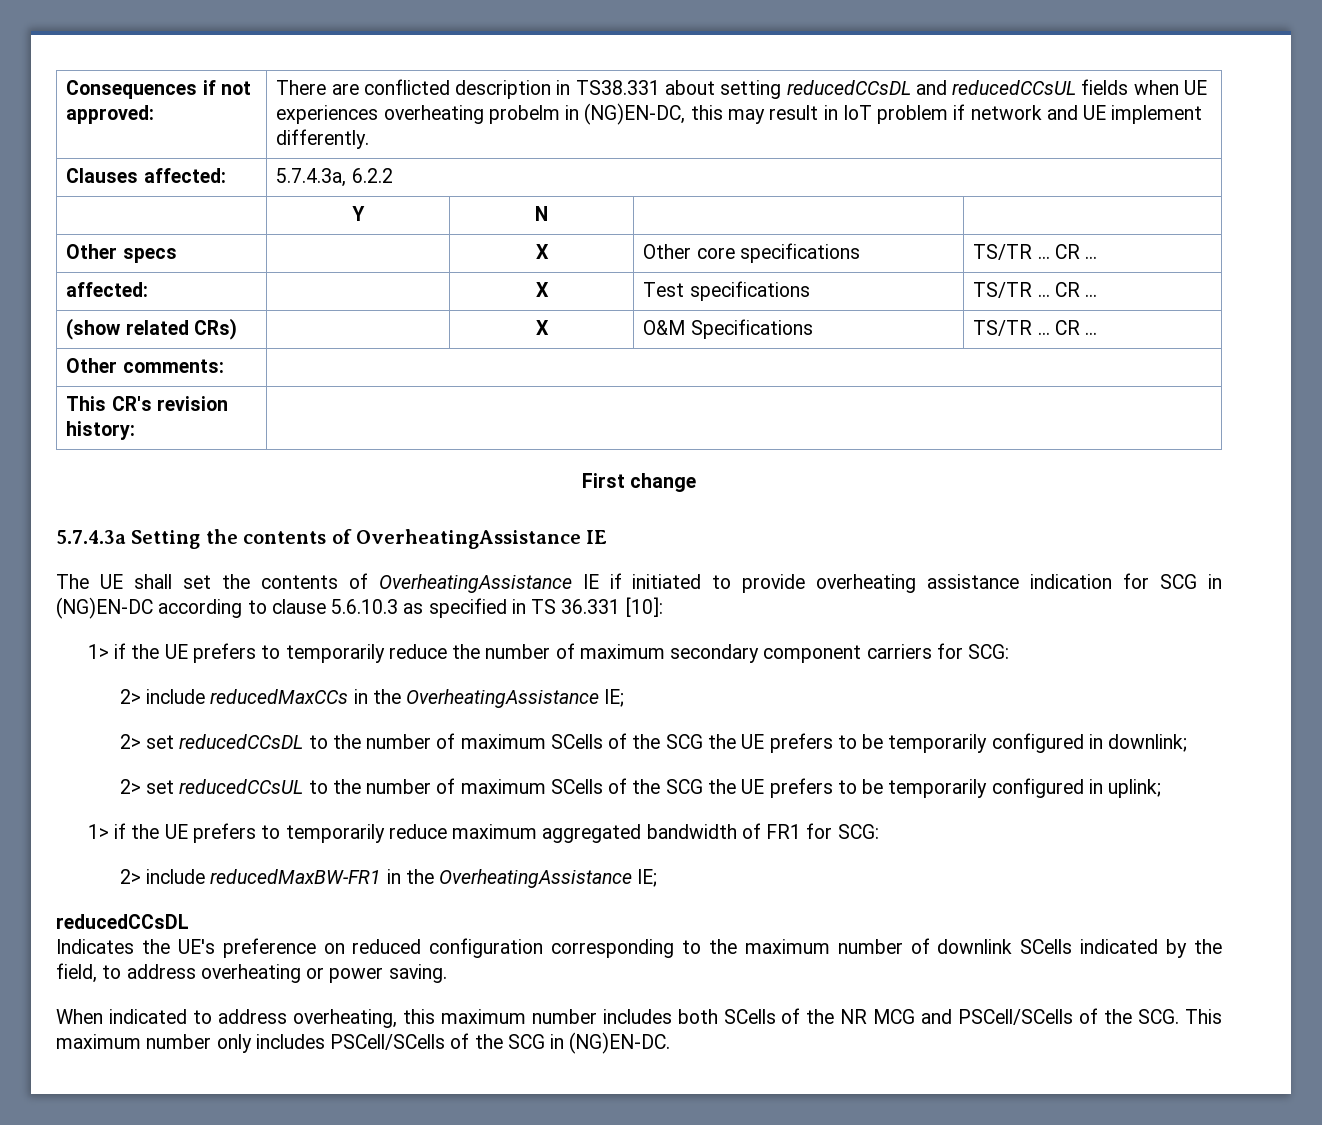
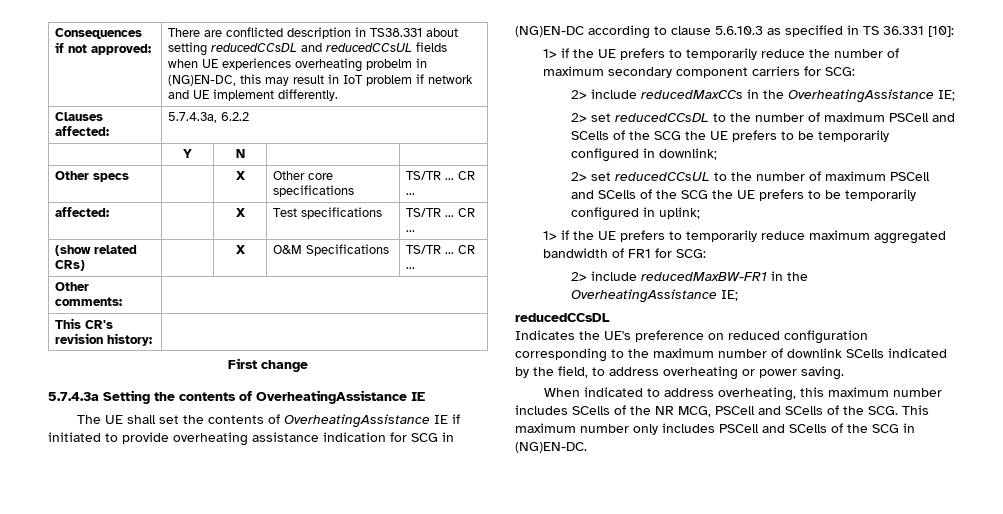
- 2> set reducedCCsDL to the number of maximum SCells of the SCG the UE prefers to be temporarily configured in downlink;
+ 2> set reducedCCsDL to the number of maximum PSCell and SCells of the SCG the UE prefers to be temporarily configured in downlink;
- 2> set reducedCCsUL to the number of maximum SCells of the SCG the UE prefers to be temporarily configured in uplink;
+ 2> set reducedCCsUL to the number of maximum PSCell and SCells of the SCG the UE prefers to be temporarily configured in uplink;
- When indicated to address overheating, this maximum number includes both SCells of the NR MCG and PSCell/SCells of the SCG. This maximum number only includes PSCell/SCells of the SCG in (NG)EN-DC.
+ When indicated to address overheating, this maximum number includes SCells of the NR MCG, PSCell and SCells of the SCG. This maximum number only includes PSCell and SCells of the SCG in (NG)EN-DC.

